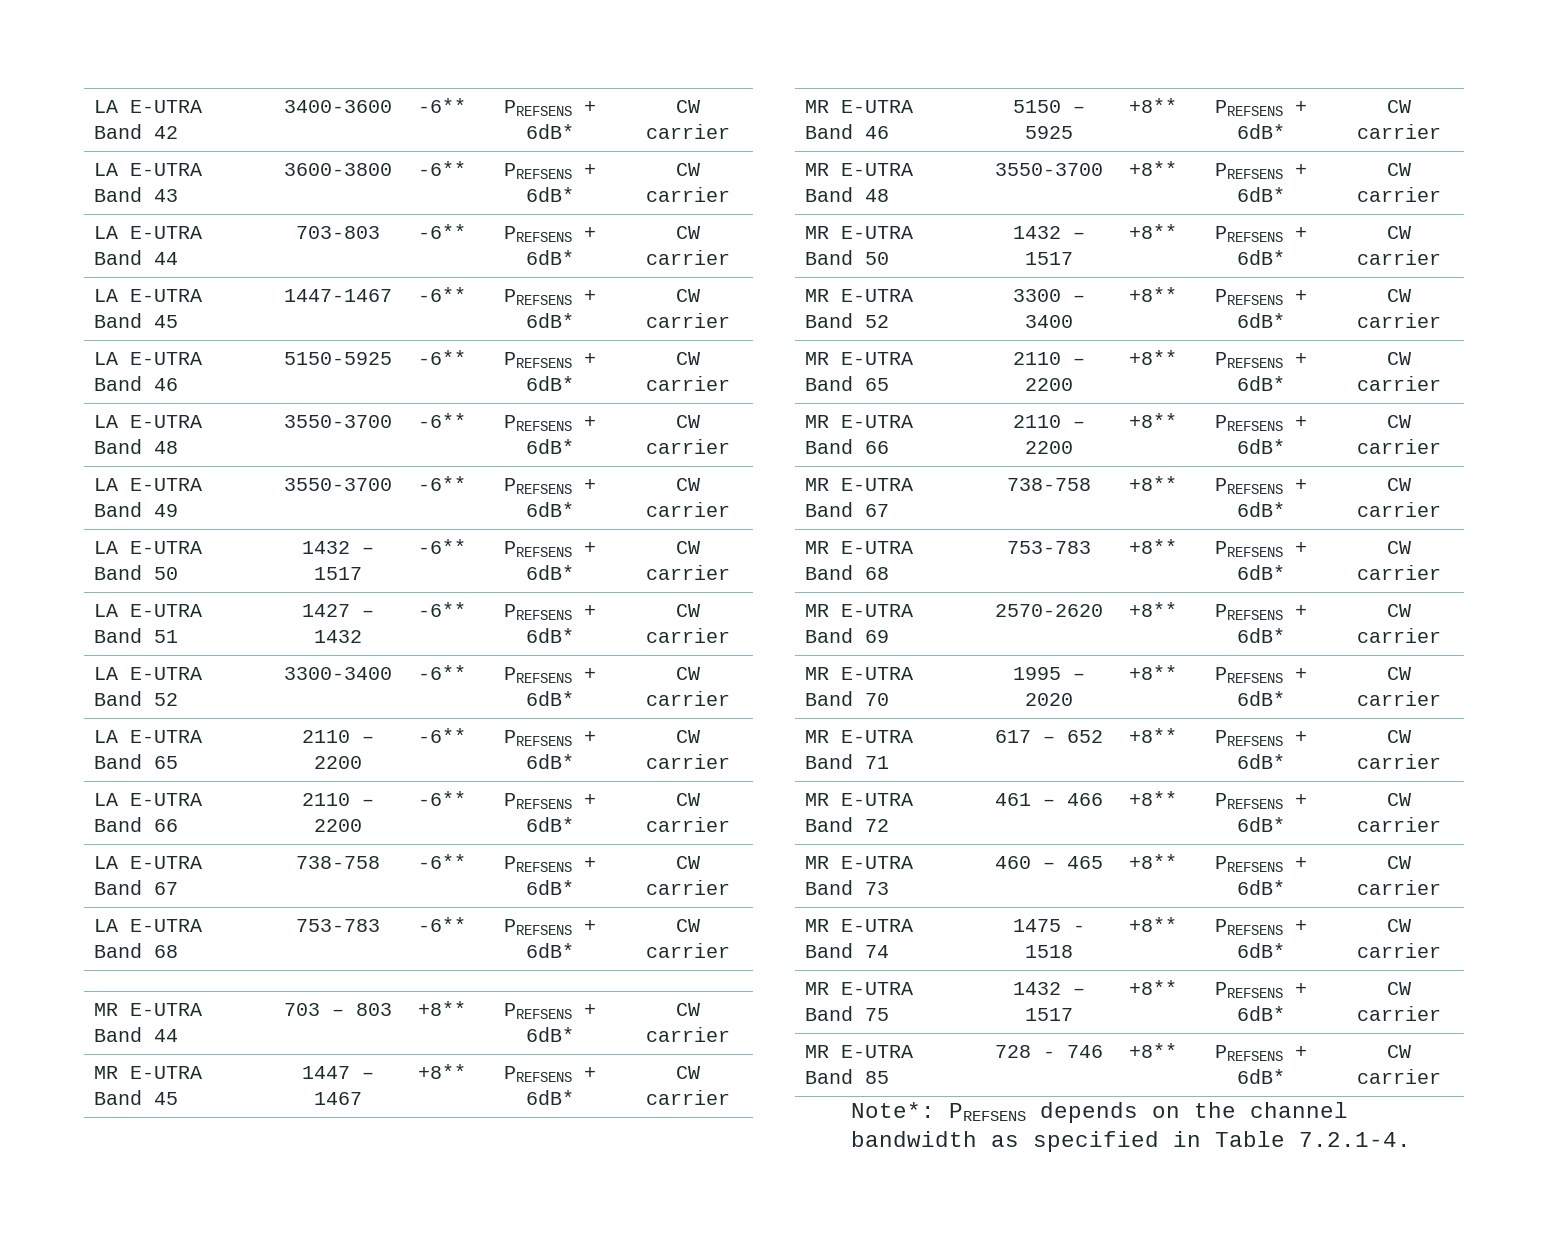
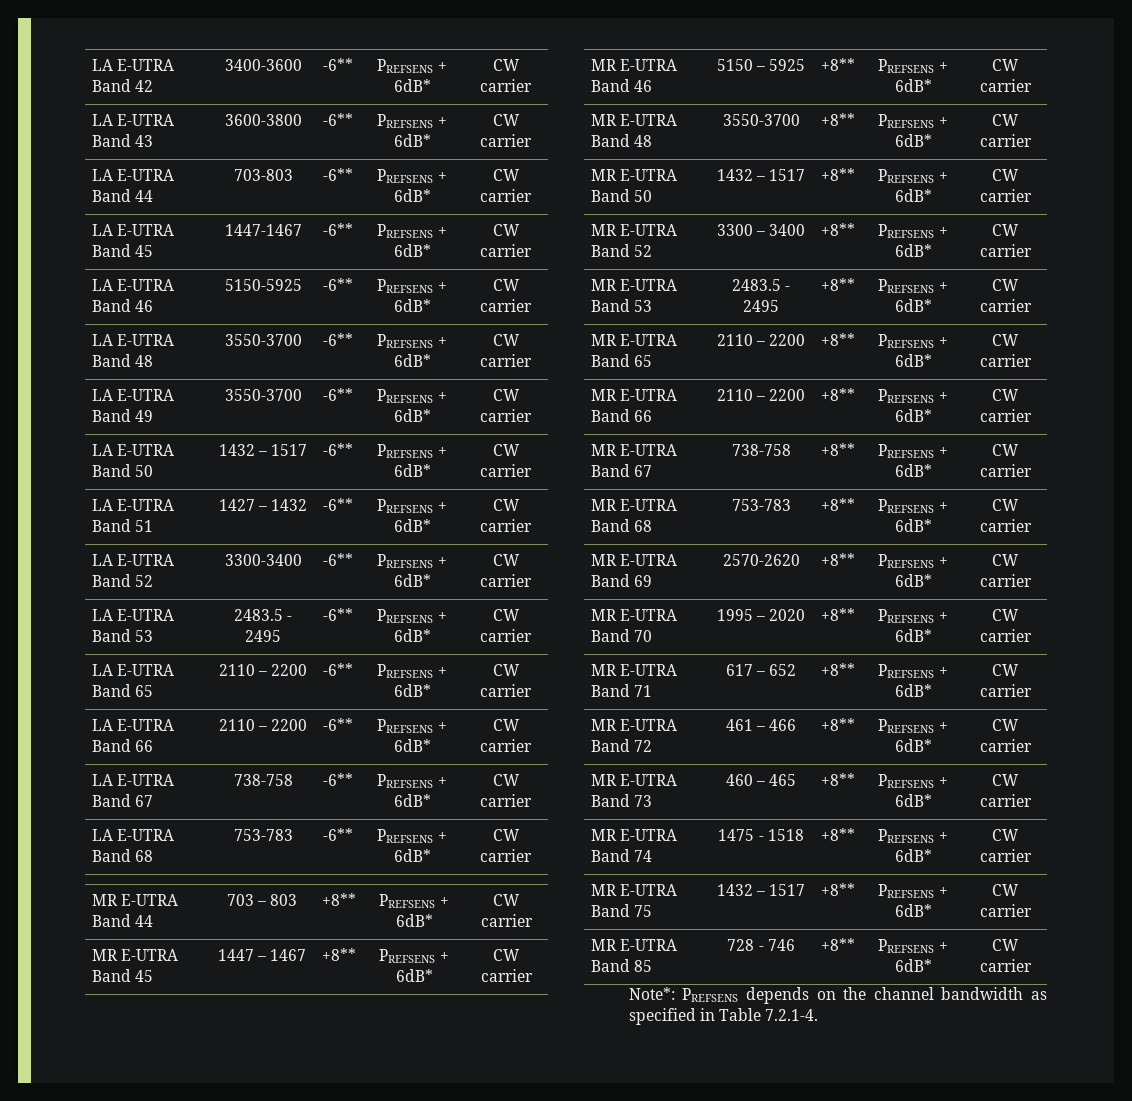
+ LA E-UTRA Band 53 | 2483.5 - 2495 | -6** | PREFSENS + 6dB* | CW carrier
+ MR E-UTRA Band 53 | 2483.5 - 2495 | +8** | PREFSENS + 6dB* | CW carrier

